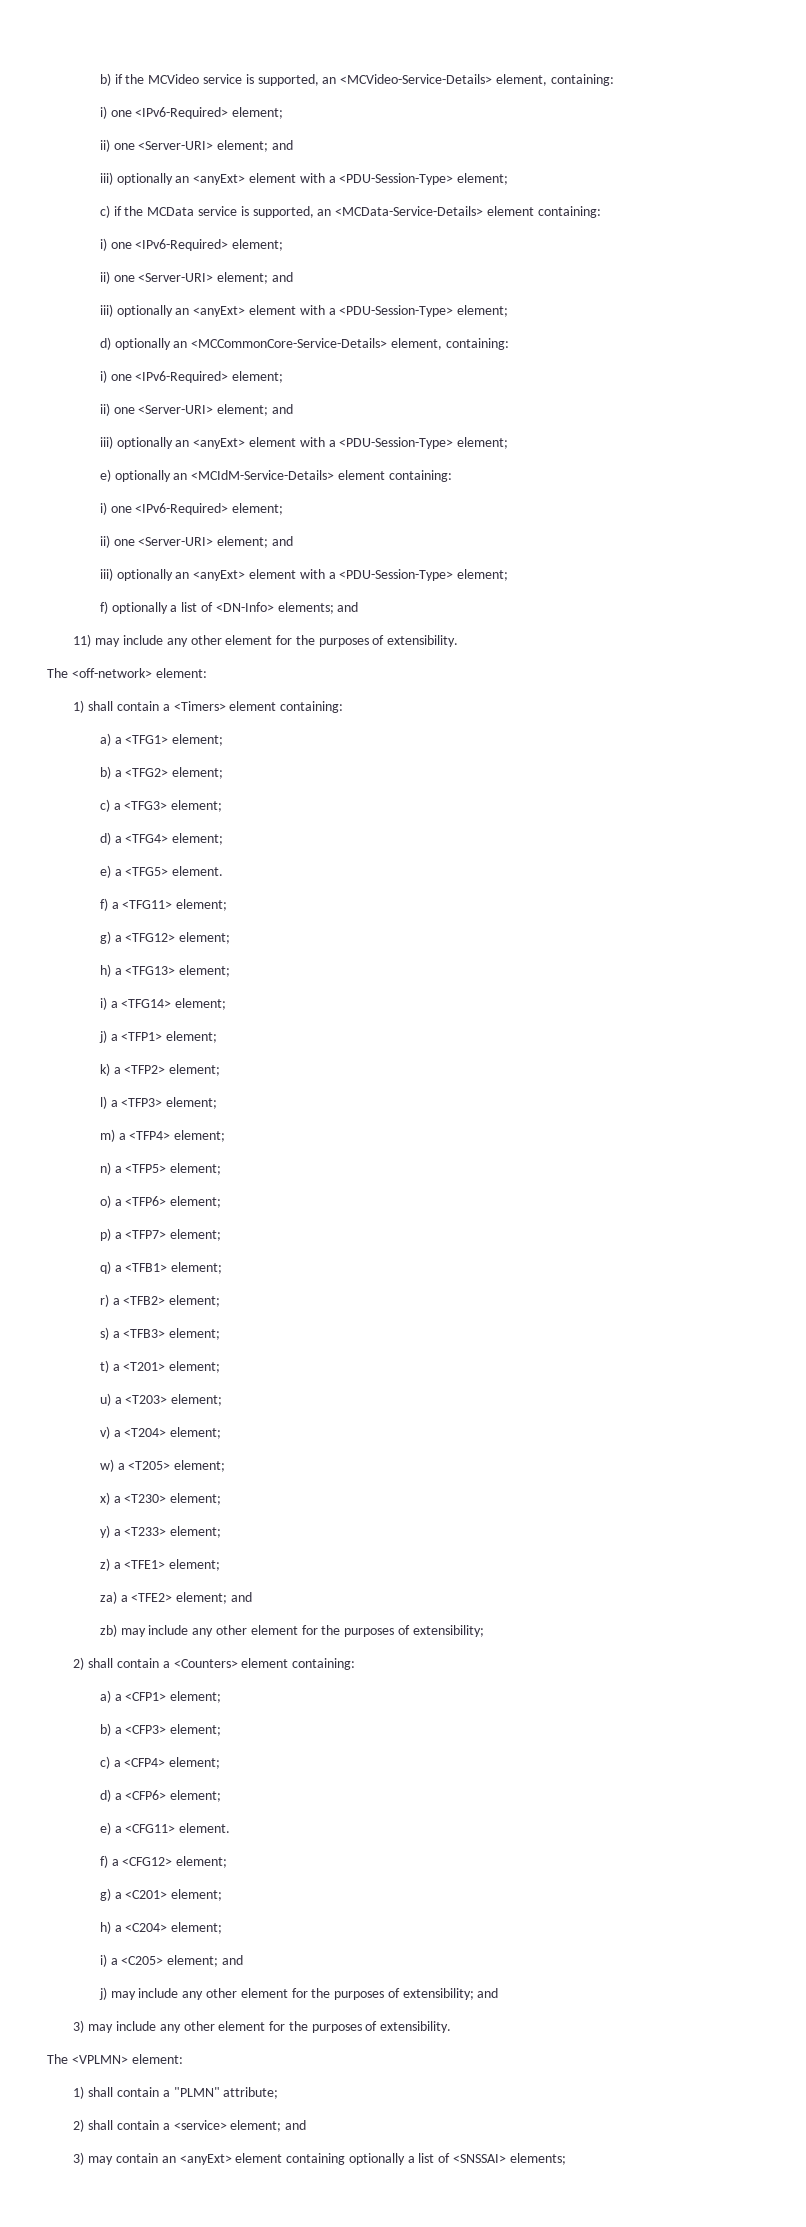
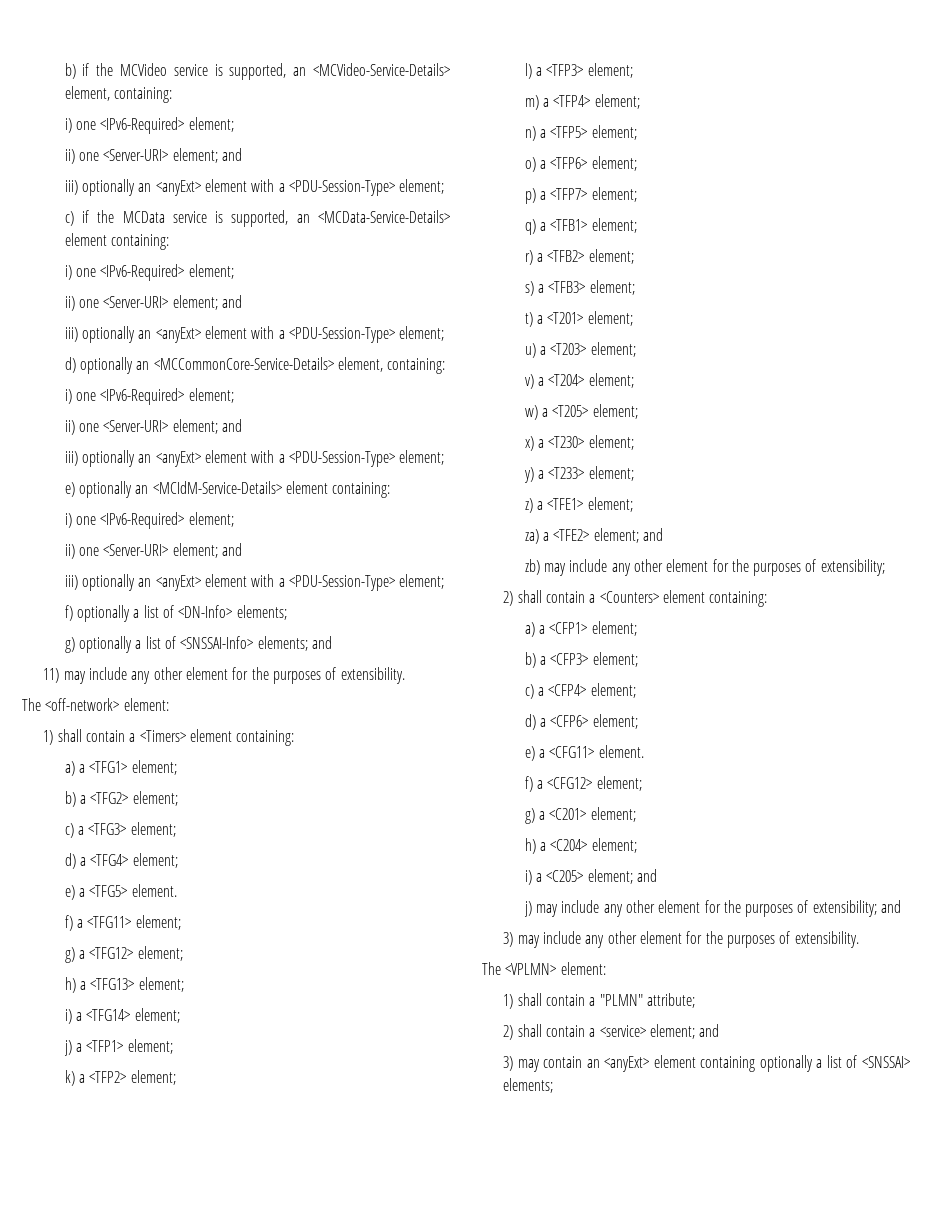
- f) optionally a list of <DN-Info> elements; and
+ f) optionally a list of <DN-Info> elements;
+ g) optionally a list of <SNSSAI-Info> elements; and

